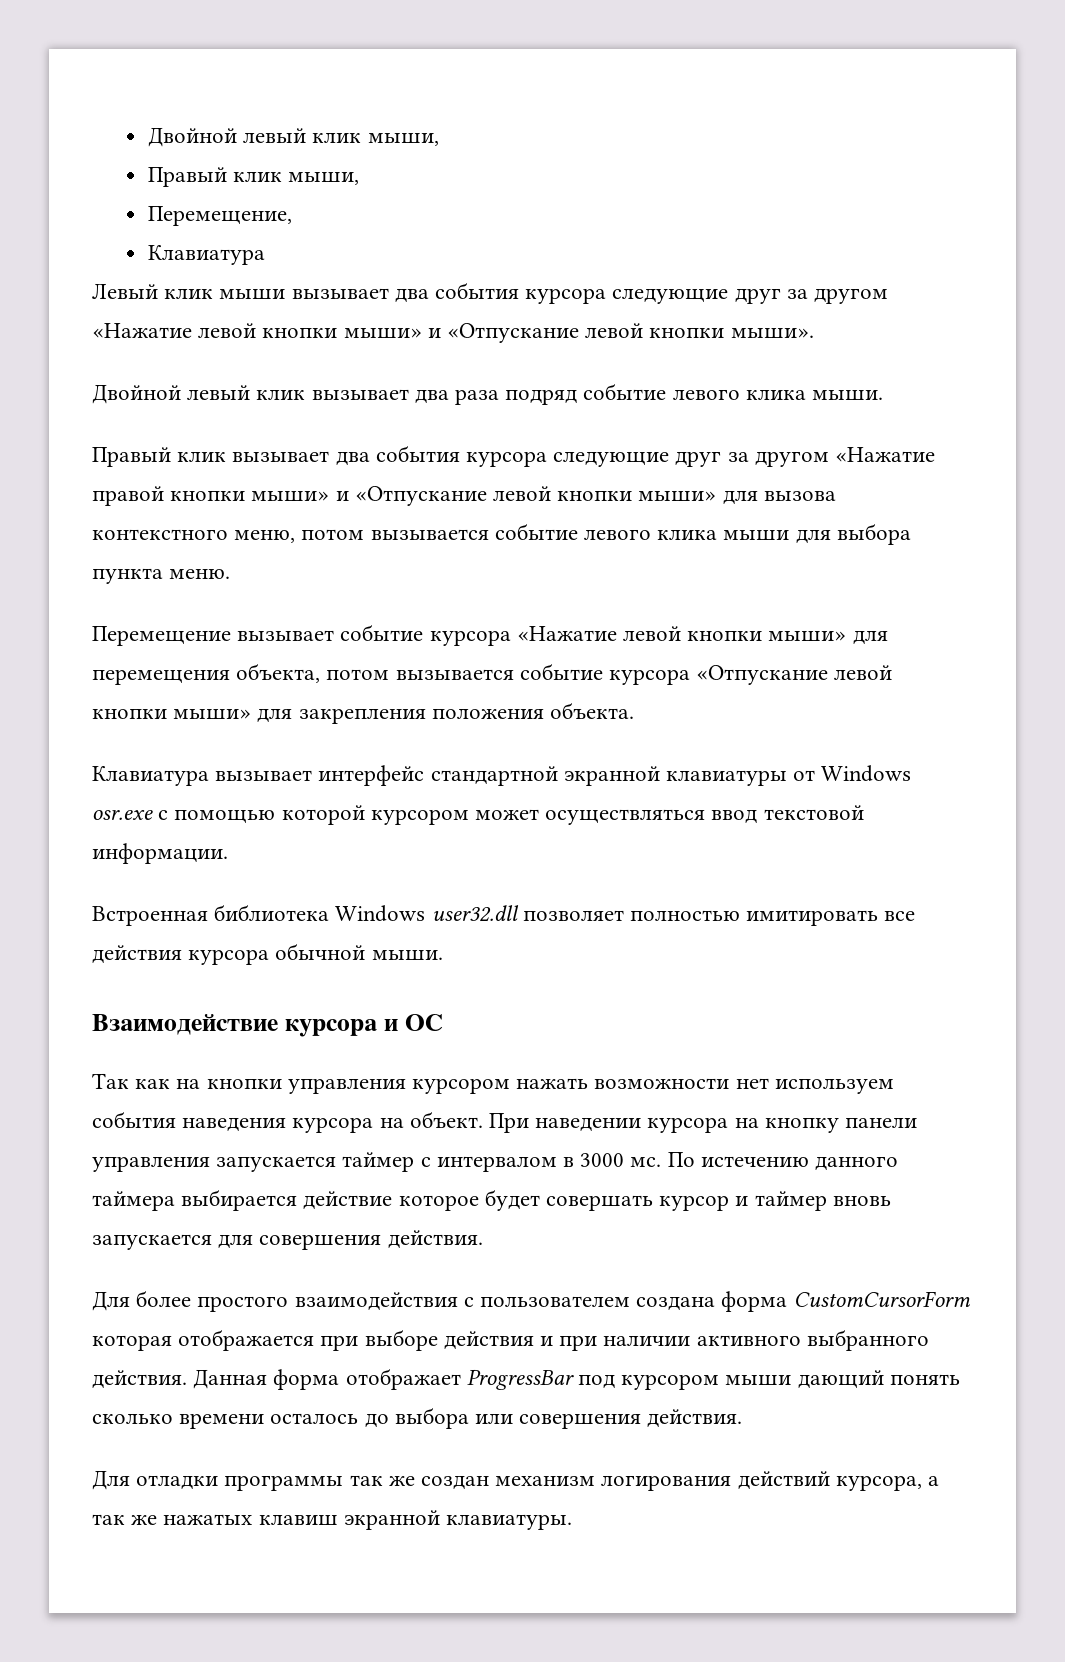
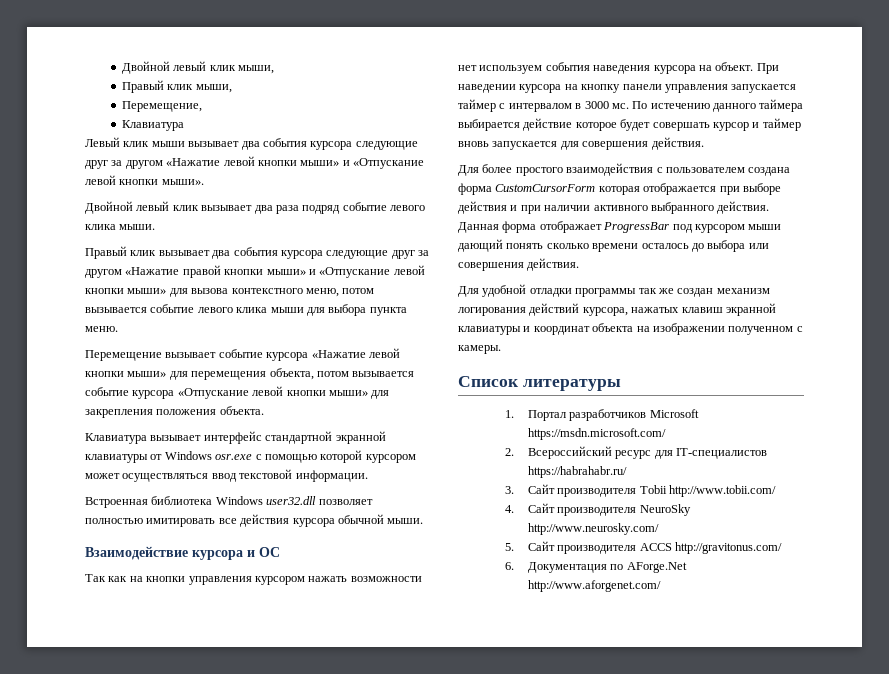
- Для отладки программы так же создан механизм логирования действий курсора, а так же нажатых клавиш экранной клавиатуры.
+ Для удобной отладки программы так же создан механизм логирования действий курсора, нажатых клавиш экранной клавиатуры и координат объекта на изображении полученном с камеры.
+ Список литературы
+ 1. Портал разработчиков Microsoft https://msdn.microsoft.com/
+ 2. Всероссийский ресурс для IT-специалистов https://habrahabr.ru/
+ 3. Сайт производителя Tobii http://www.tobii.com/
+ 4. Сайт производителя NeuroSky http://www.neurosky.com/
+ 5. Сайт производителя ACCS http://gravitonus.com/
+ 6. Документация по AForge.Net http://www.aforgenet.com/

